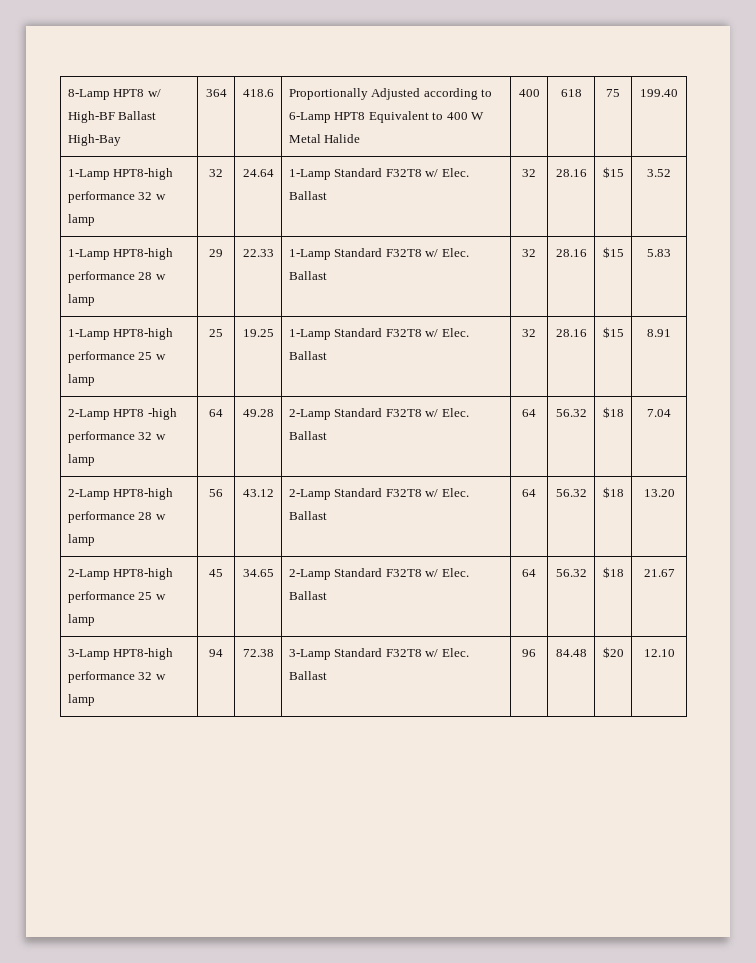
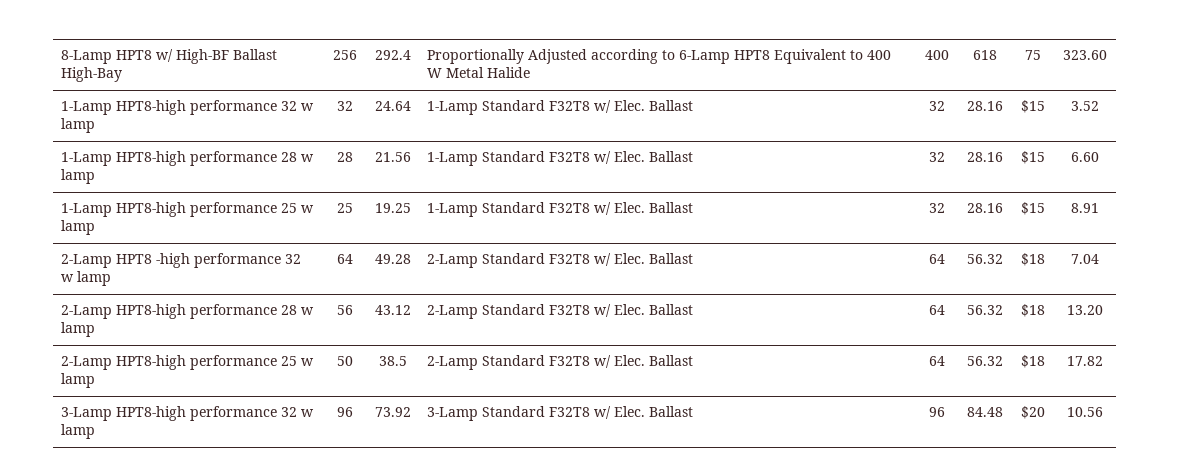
- 8-Lamp HPT8 w/ High-BF Ballast High-Bay | 364 | 418.6 | Proportionally Adjusted according to 6-Lamp HPT8 Equivalent to 400 W Metal Halide | 400 | 618 | 75 | 199.40
+ 8-Lamp HPT8 w/ High-BF Ballast High-Bay | 256 | 292.4 | Proportionally Adjusted according to 6-Lamp HPT8 Equivalent to 400 W Metal Halide | 400 | 618 | 75 | 323.60
- 1-Lamp HPT8-high performance 28 w lamp | 29 | 22.33 | 1-Lamp Standard F32T8 w/ Elec. Ballast | 32 | 28.16 | $15 | 5.83
+ 1-Lamp HPT8-high performance 28 w lamp | 28 | 21.56 | 1-Lamp Standard F32T8 w/ Elec. Ballast | 32 | 28.16 | $15 | 6.60
- 2-Lamp HPT8-high performance 25 w lamp | 45 | 34.65 | 2-Lamp Standard F32T8 w/ Elec. Ballast | 64 | 56.32 | $18 | 21.67
+ 2-Lamp HPT8-high performance 25 w lamp | 50 | 38.5 | 2-Lamp Standard F32T8 w/ Elec. Ballast | 64 | 56.32 | $18 | 17.82
- 3-Lamp HPT8-high performance 32 w lamp | 94 | 72.38 | 3-Lamp Standard F32T8 w/ Elec. Ballast | 96 | 84.48 | $20 | 12.10
+ 3-Lamp HPT8-high performance 32 w lamp | 96 | 73.92 | 3-Lamp Standard F32T8 w/ Elec. Ballast | 96 | 84.48 | $20 | 10.56

